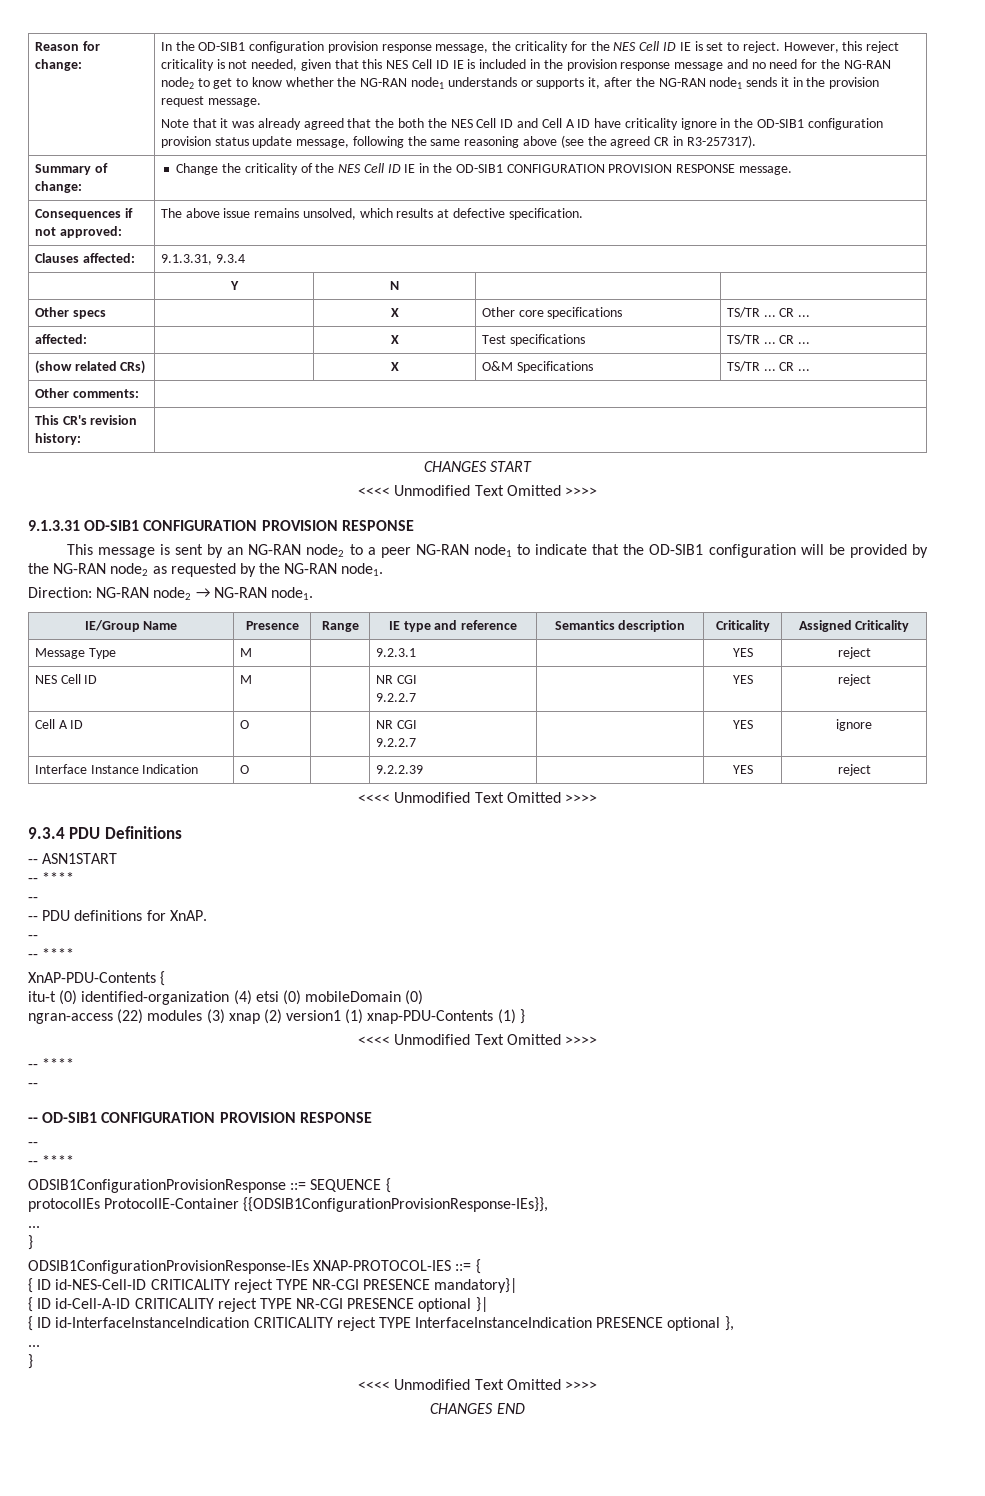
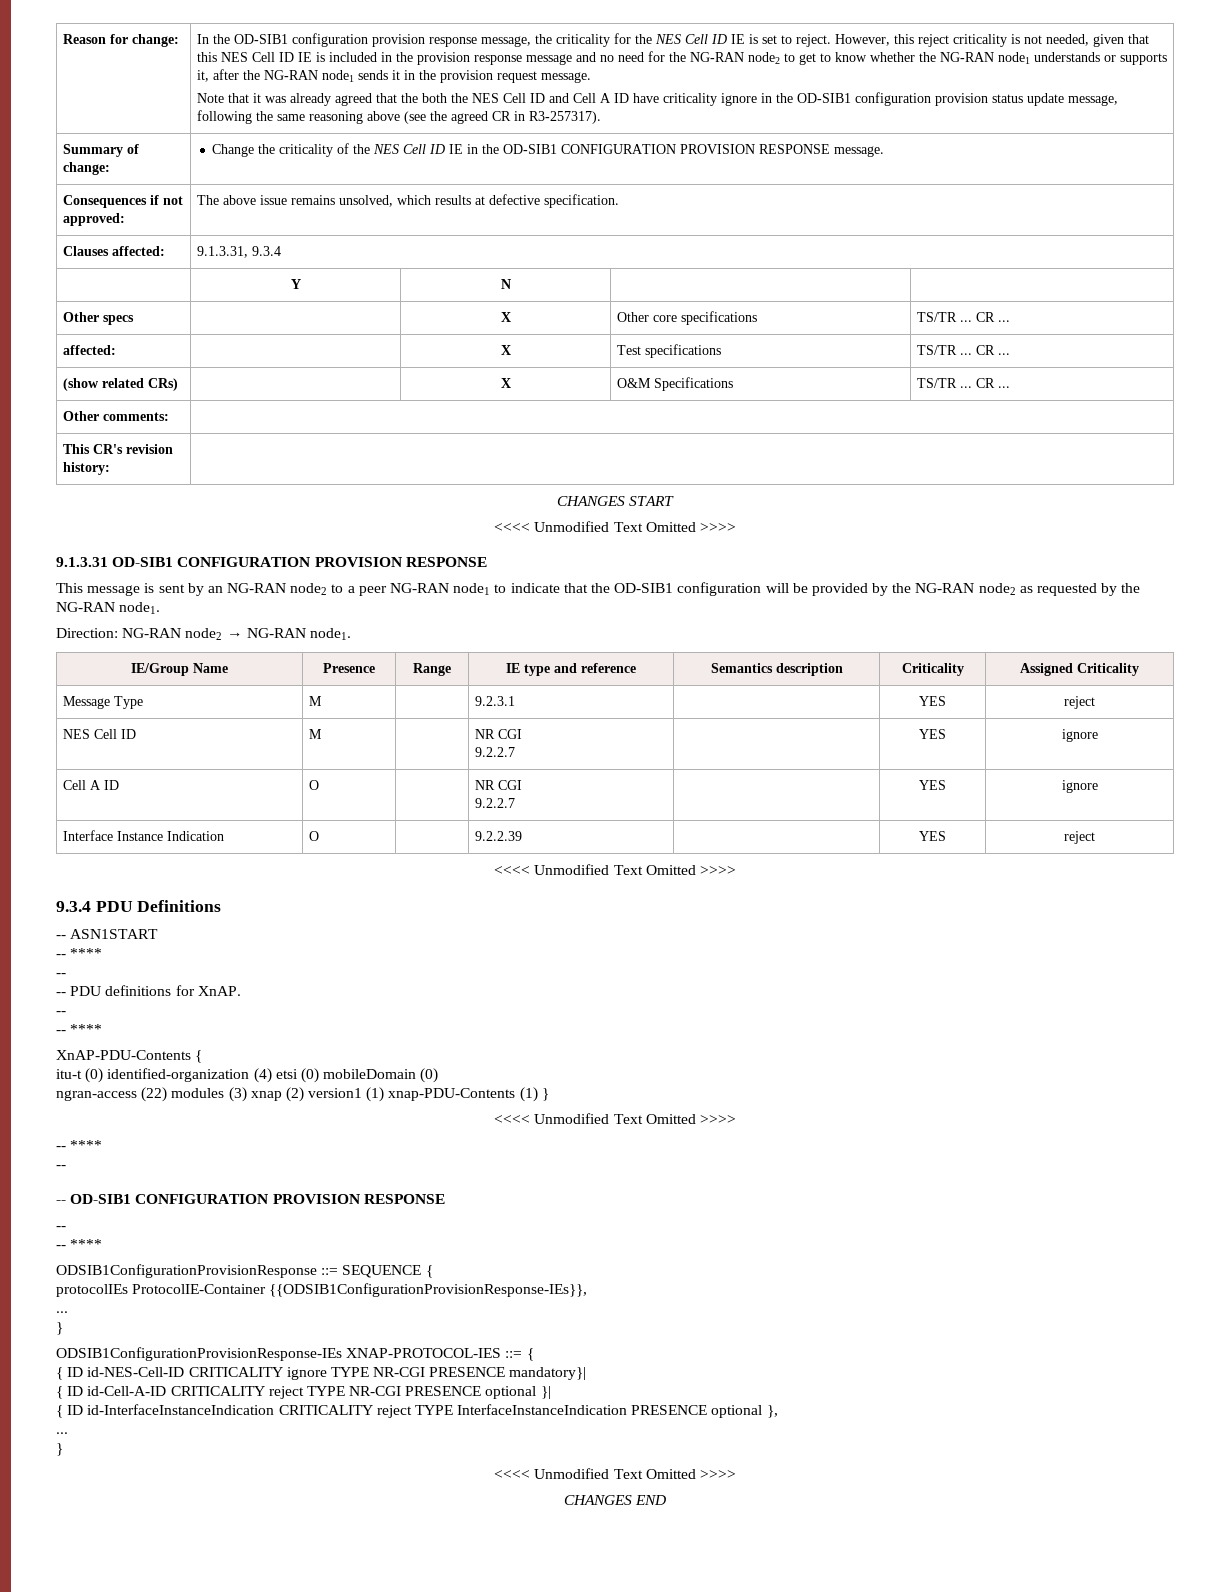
  NES Cell ID | M | | NR CGI
- 9.2.2.7 | | YES | reject
+ 9.2.2.7 | | YES | ignore
- { ID id-NES-Cell-ID CRITICALITY reject TYPE NR-CGI PRESENCE mandatory}|
+ { ID id-NES-Cell-ID CRITICALITY ignore TYPE NR-CGI PRESENCE mandatory}|

